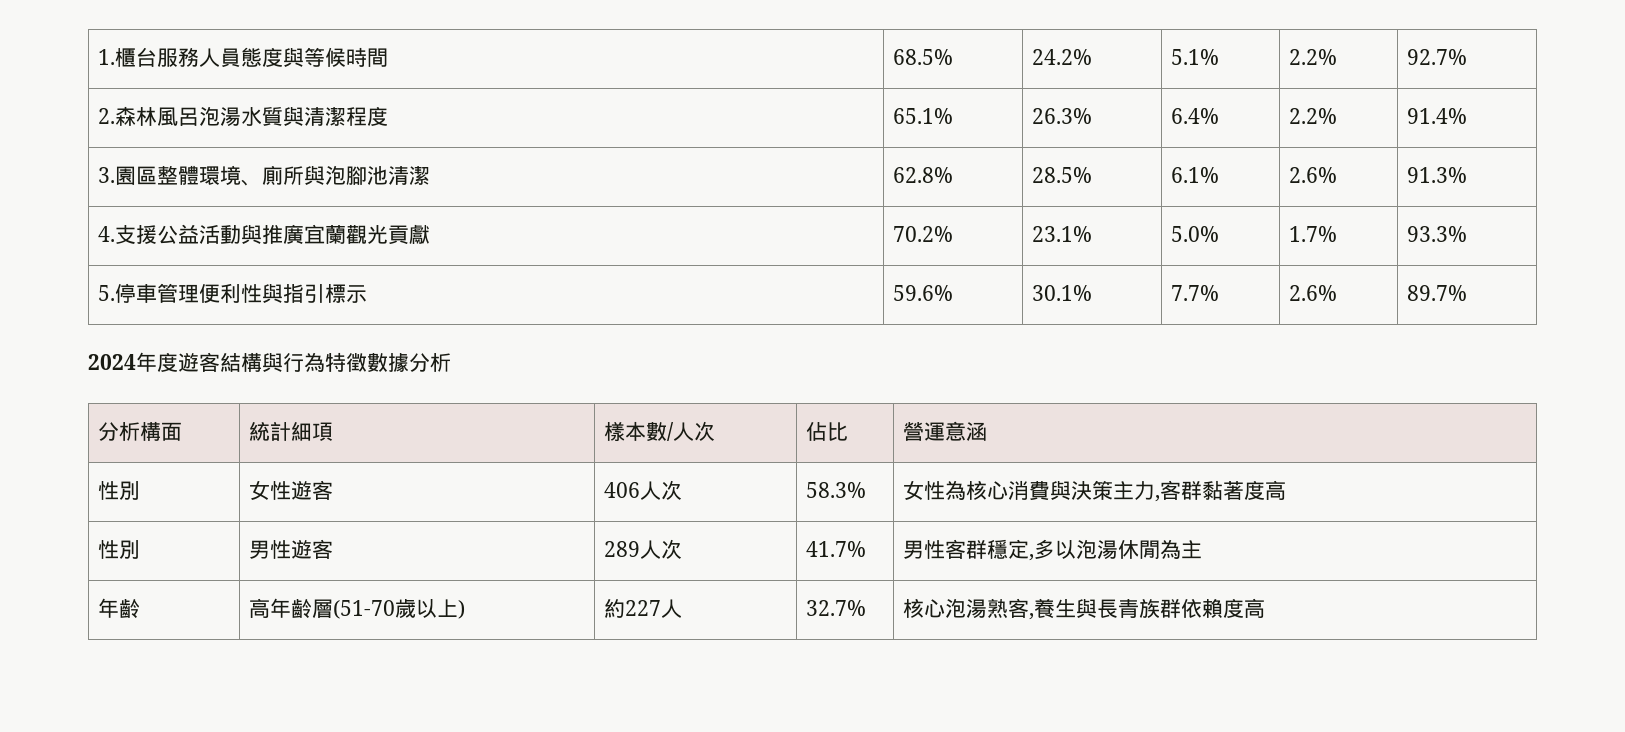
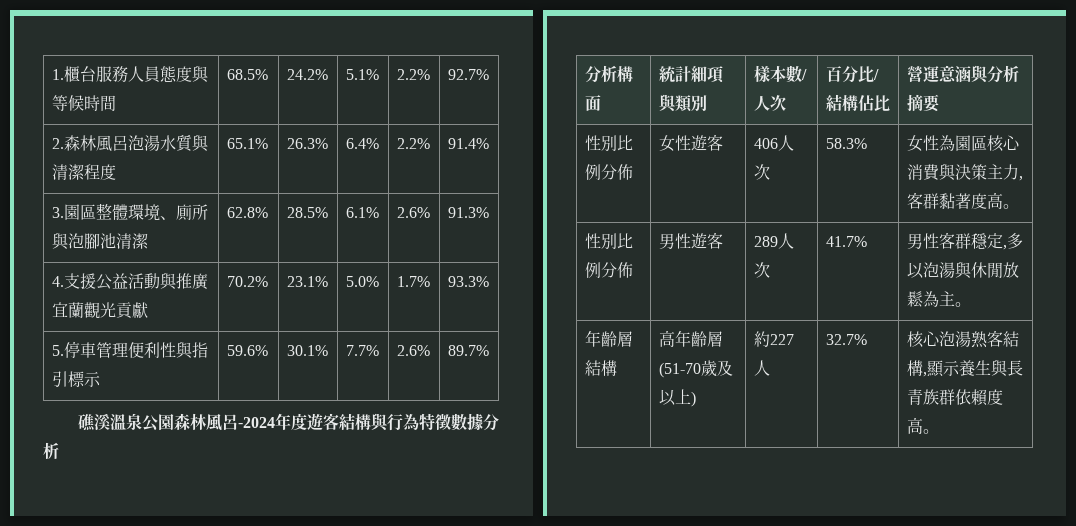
- 2024年度遊客結構與行為特徵數據分析
+ 礁溪溫泉公園森林風呂-2024年度遊客結構與行為特徵數據分析
- 分析構面 | 統計細項 | 樣本數/人次 | 佔比 | 營運意涵
- 性別 | 女性遊客 | 406人次 | 58.3% | 女性為核心消費與決策主力,客群黏著度高
- 性別 | 男性遊客 | 289人次 | 41.7% | 男性客群穩定,多以泡湯休閒為主
- 年齡 | 高年齡層(51-70歲以上) | 約227人 | 32.7% | 核心泡湯熟客,養生與長青族群依賴度高
+ 分析構面 | 統計細項與類別 | 樣本數/人次 | 百分比/結構佔比 | 營運意涵與分析摘要
+ 性別比例分佈 | 女性遊客 | 406人次 | 58.3% | 女性為園區核心消費與決策主力,客群黏著度高。
+ 性別比例分佈 | 男性遊客 | 289人次 | 41.7% | 男性客群穩定,多以泡湯與休閒放鬆為主。
+ 年齡層結構 | 高年齡層(51-70歲及以上) | 約227人 | 32.7% | 核心泡湯熟客結構,顯示養生與長青族群依賴度高。

